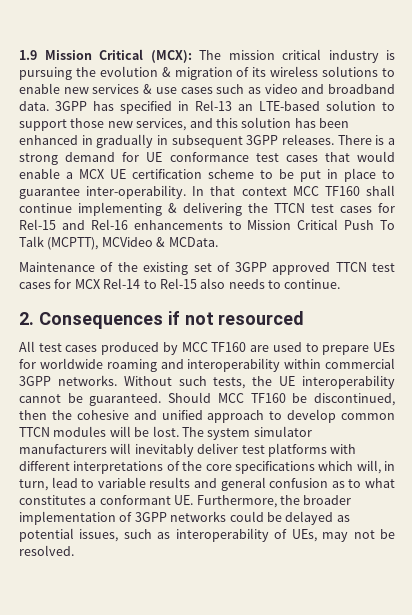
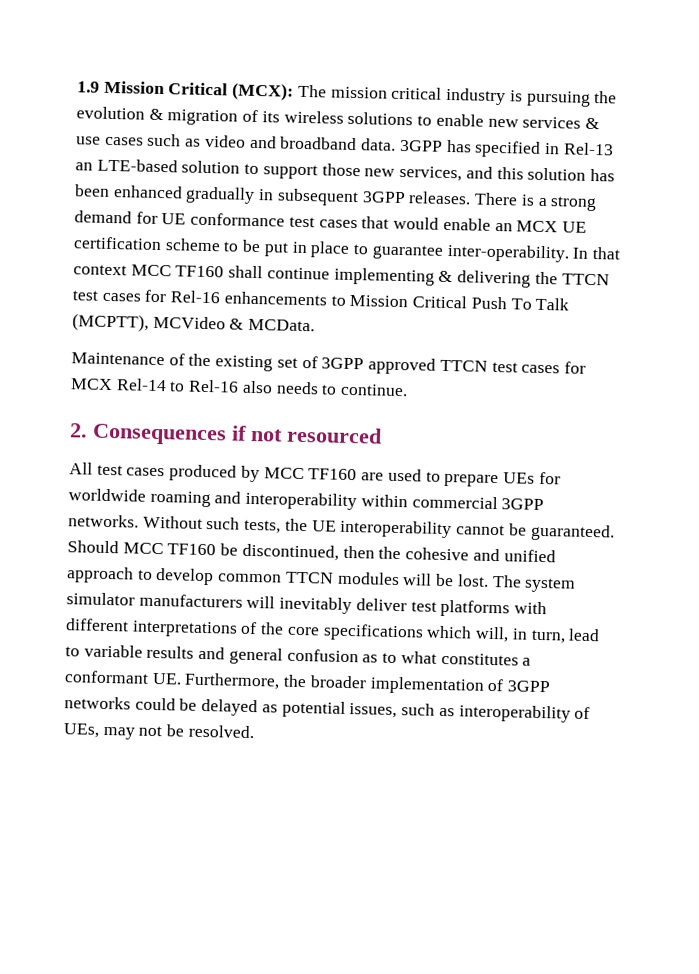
- 3GPP has specified in Rel-13 an LTE-based solution to support those new services, and this solution has been enhanced in gradually in subsequent 3GPP releases.
+ 3GPP has specified in Rel-13 an LTE-based solution to support those new services, and this solution has been enhanced gradually in subsequent 3GPP releases.
- There is a strong demand for UE conformance test cases that would enable a MCX UE certification scheme to be put in place to guarantee inter-operability.
+ There is a strong demand for UE conformance test cases that would enable an MCX UE certification scheme to be put in place to guarantee inter-operability.
- In that context MCC TF160 shall continue implementing & delivering the TTCN test cases for Rel-15 and Rel-16 enhancements to Mission Critical Push To Talk (MCPTT), MCVideo & MCData.
+ In that context MCC TF160 shall continue implementing & delivering the TTCN test cases for Rel-16 enhancements to Mission Critical Push To Talk (MCPTT), MCVideo & MCData.
- Maintenance of the existing set of 3GPP approved TTCN test cases for MCX Rel-14 to Rel-15 also needs to continue.
+ Maintenance of the existing set of 3GPP approved TTCN test cases for MCX Rel-14 to Rel-16 also needs to continue.

